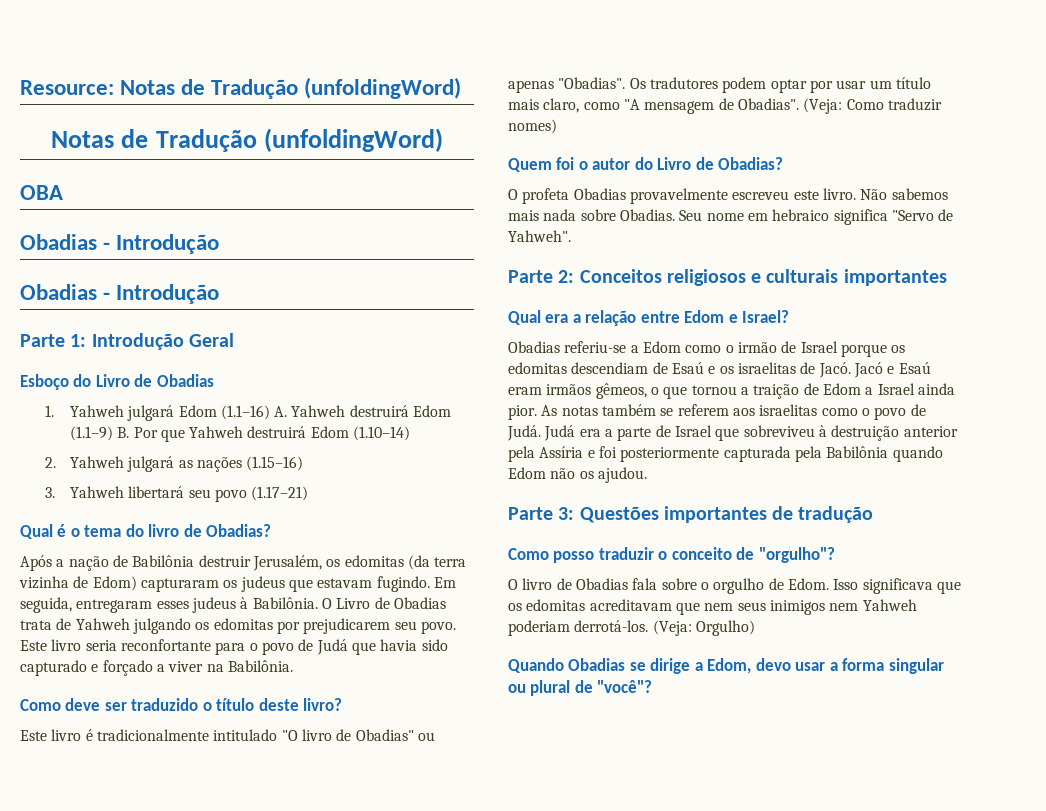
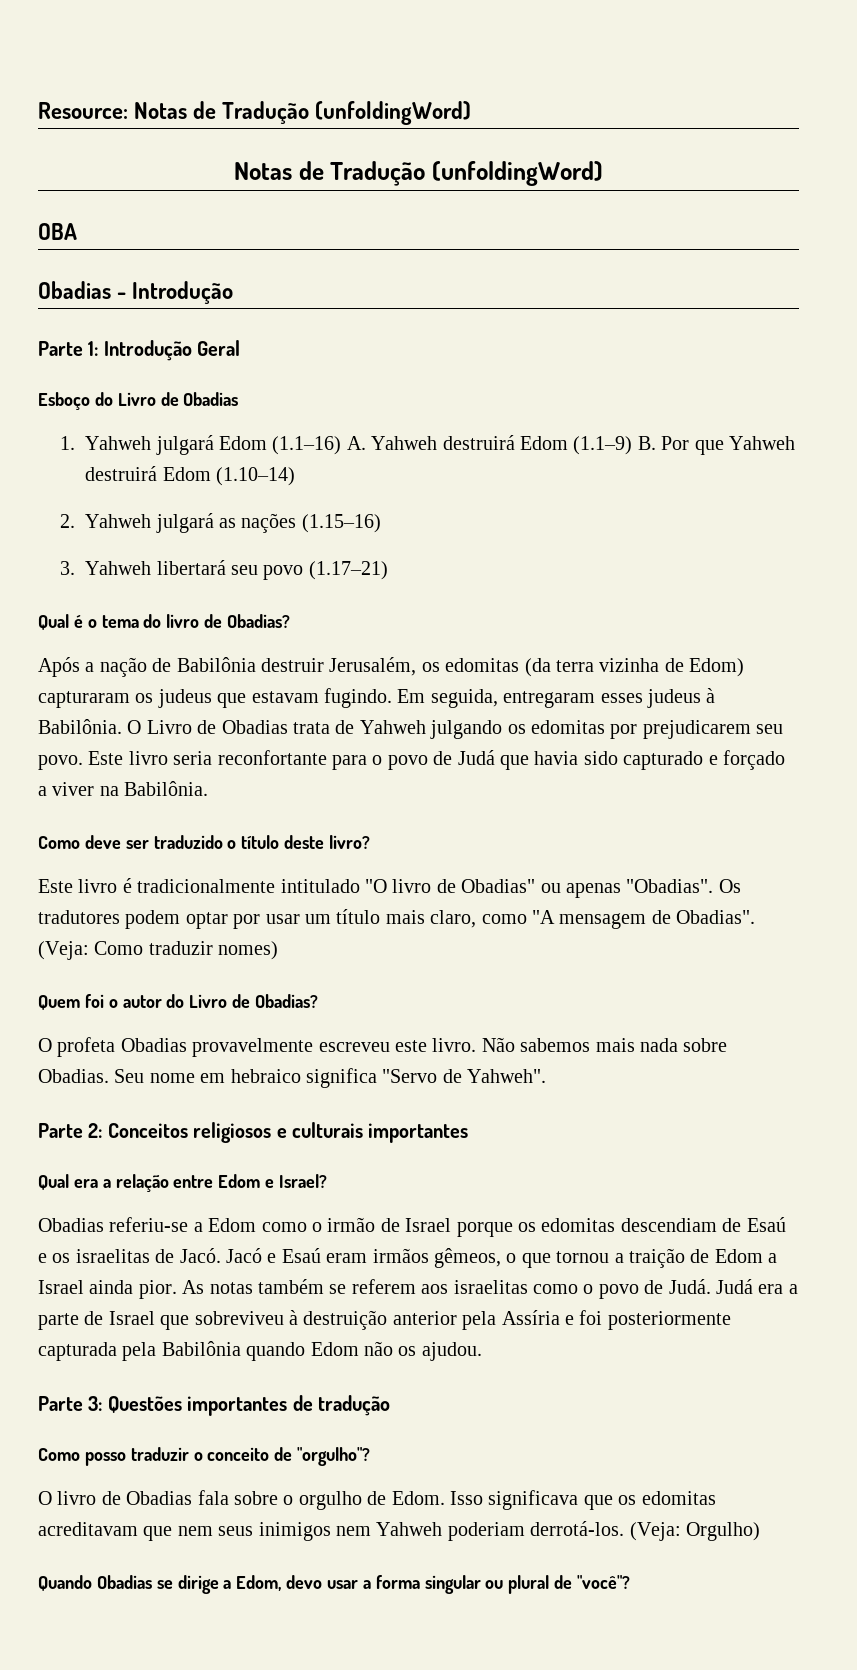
  OBA
- Obadias - Introdução

